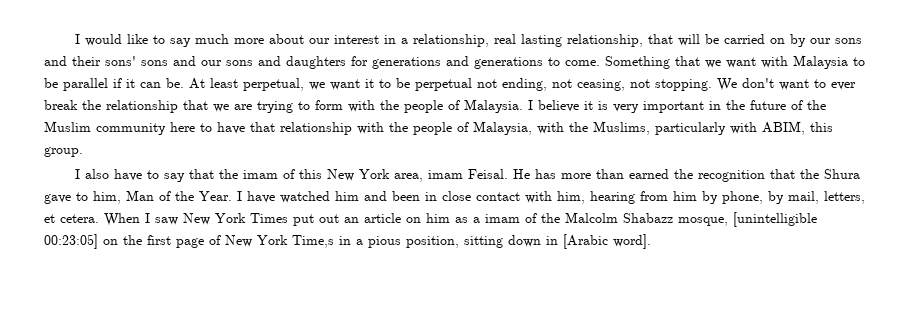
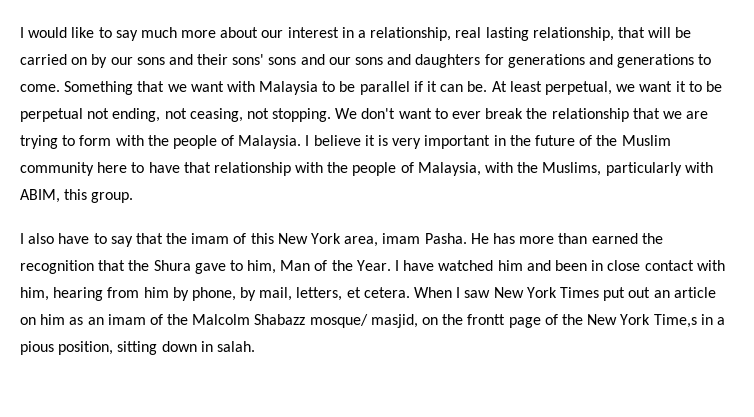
- I also have to say that the imam of this New York area, imam Feisal.
+ I also have to say that the imam of this New York area, imam Pasha.
- When I saw New York Times put out an article on him as a imam of the Malcolm Shabazz mosque, [unintelligible 00:23:05] on the first page of New York Time,s in a pious position, sitting down in [Arabic word].
+ When I saw New York Times put out an article on him as an imam of the Malcolm Shabazz mosque/ masjid, on the frontt page of the New York Time,s in a pious position, sitting down in salah.

